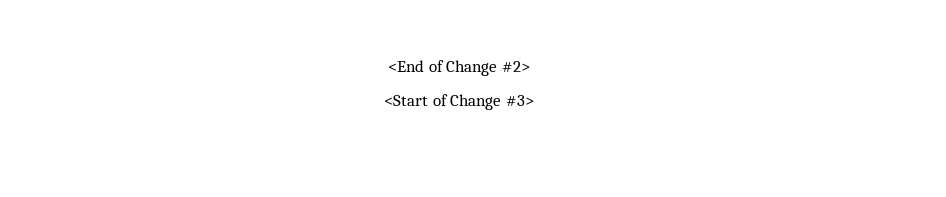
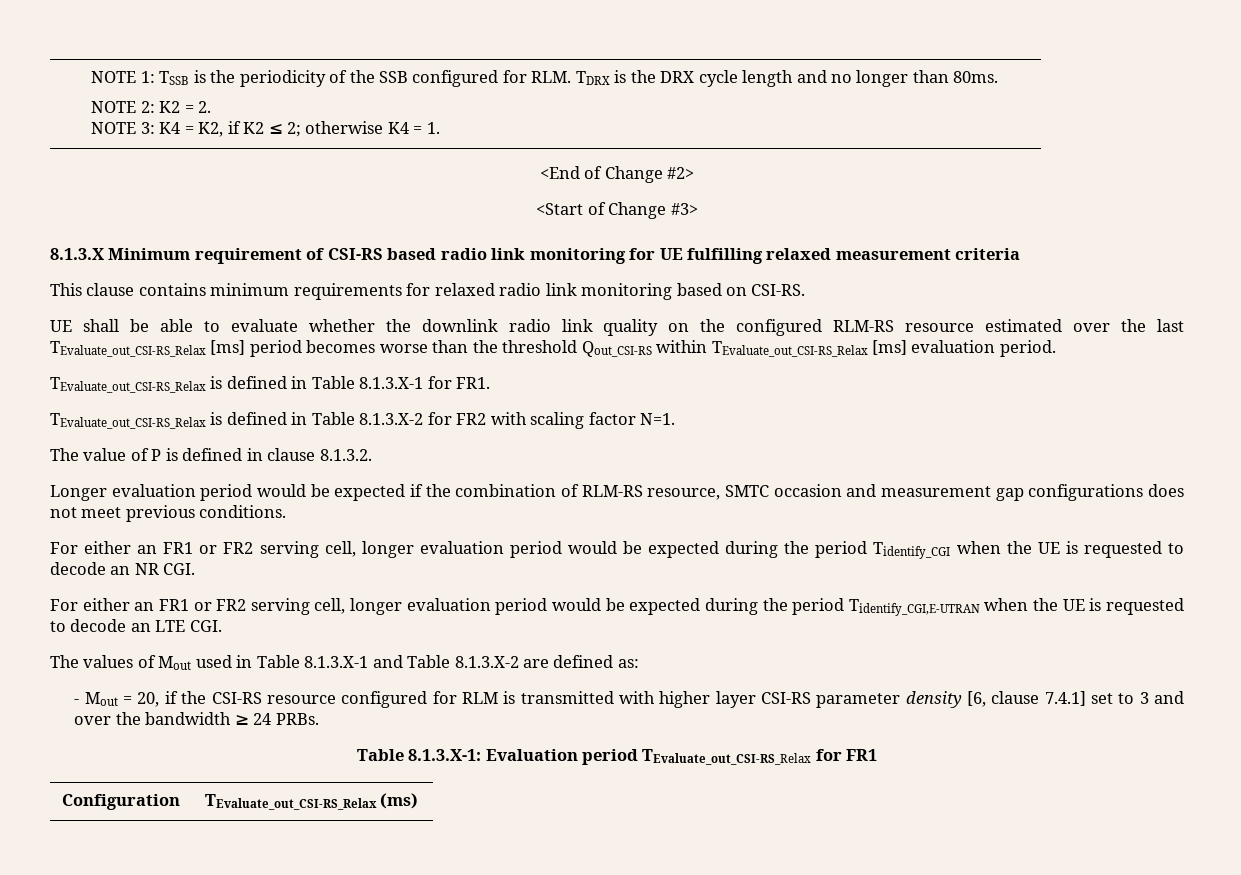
+ NOTE 1: TSSB is the periodicity of the SSB configured for RLM. TDRX is the DRX cycle length and no longer than 80ms.
+ NOTE 2: K2 = 2.
+ NOTE 3: K4 = K2, if K2 ≤ 2; otherwise K4 = 1.
+ 8.1.3.X Minimum requirement of CSI-RS based radio link monitoring for UE fulfilling relaxed measurement criteria
+ This clause contains minimum requirements for relaxed radio link monitoring based on CSI-RS.
+ UE shall be able to evaluate whether the downlink radio link quality on the configured RLM-RS resource estimated over the last TEvaluate_out_CSI-RS_Relax [ms] period becomes worse than the threshold Qout_CSI-RS within TEvaluate_out_CSI-RS_Relax [ms] evaluation period.
+ TEvaluate_out_CSI-RS_Relax is defined in Table 8.1.3.X-1 for FR1.
+ TEvaluate_out_CSI-RS_Relax is defined in Table 8.1.3.X-2 for FR2 with scaling factor N=1.
+ The value of P is defined in clause 8.1.3.2.
+ Longer evaluation period would be expected if the combination of RLM-RS resource, SMTC occasion and measurement gap configurations does not meet previous conditions.
+ For either an FR1 or FR2 serving cell, longer evaluation period would be expected during the period Tidentify_CGI when the UE is requested to decode an NR CGI.
+ For either an FR1 or FR2 serving cell, longer evaluation period would be expected during the period Tidentify_CGI,E-UTRAN when the UE is requested to decode an LTE CGI.
+ The values of Mout used in Table 8.1.3.X-1 and Table 8.1.3.X-2 are defined as:
+ - Mout = 20, if the CSI-RS resource configured for RLM is transmitted with higher layer CSI-RS parameter density [6, clause 7.4.1] set to 3 and over the bandwidth ≥ 24 PRBs.
+ Table 8.1.3.X-1: Evaluation period TEvaluate_out_CSI-RS_Relax for FR1
+ Configuration | TEvaluate_out_CSI-RS_Relax (ms)

